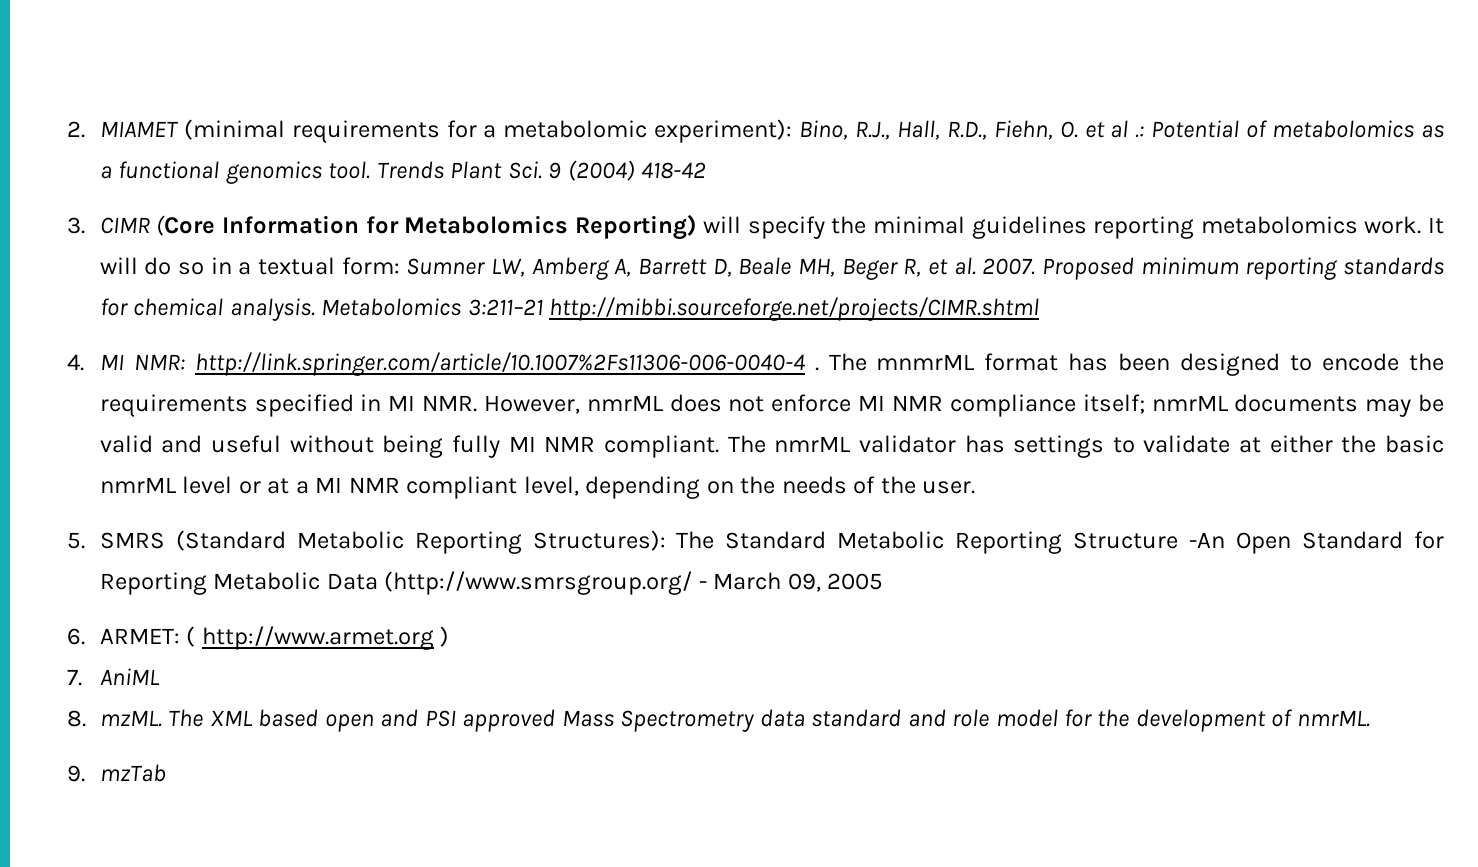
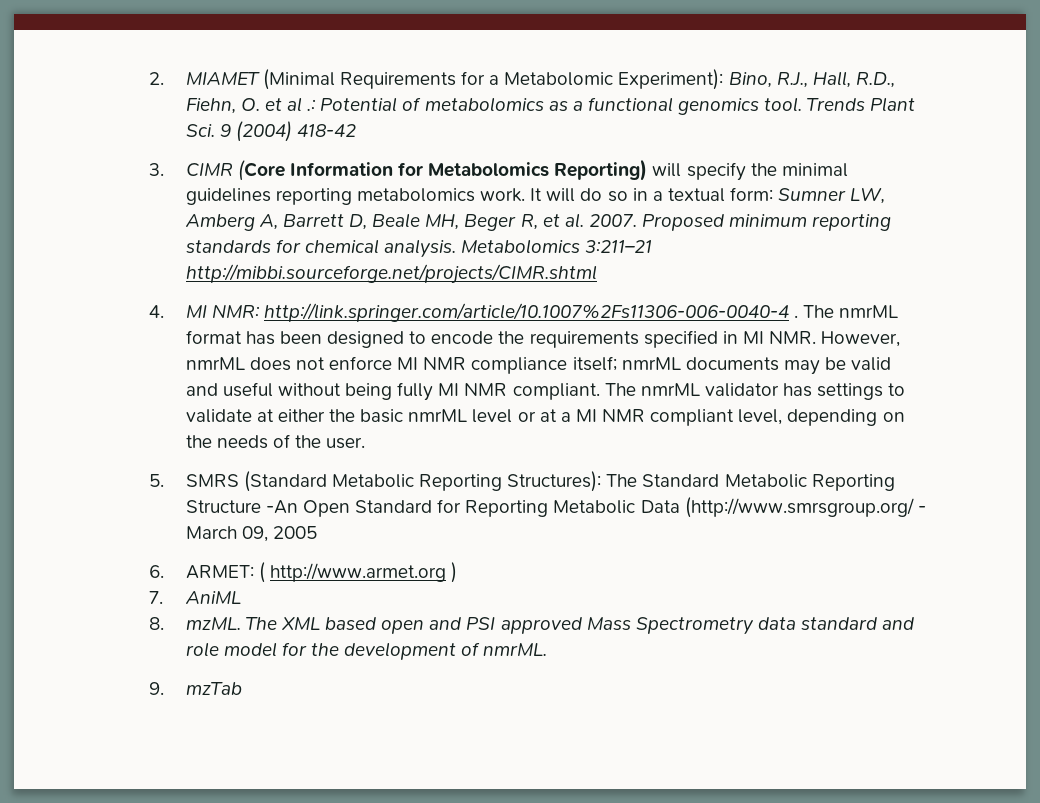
- 2. MIAMET (minimal requirements for a metabolomic experiment): Bino, R.J., Hall, R.D., Fiehn, O. et al .: Potential of metabolomics as a functional genomics tool.
+ 2. MIAMET (Minimal Requirements for a Metabolomic Experiment): Bino, R.J., Hall, R.D., Fiehn, O. et al .: Potential of metabolomics as a functional genomics tool.
- The mnmrML format has been designed to encode the requirements specified in MI NMR. However, nmrML does not enforce MI NMR compliance itself; nmrML documents may be valid and useful without being fully MI NMR compliant.
+ The nmrML format has been designed to encode the requirements specified in MI NMR. However, nmrML does not enforce MI NMR compliance itself; nmrML documents may be valid and useful without being fully MI NMR compliant.

